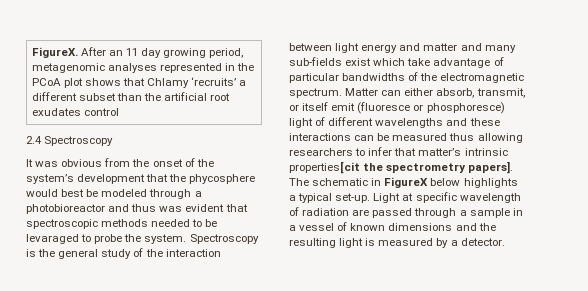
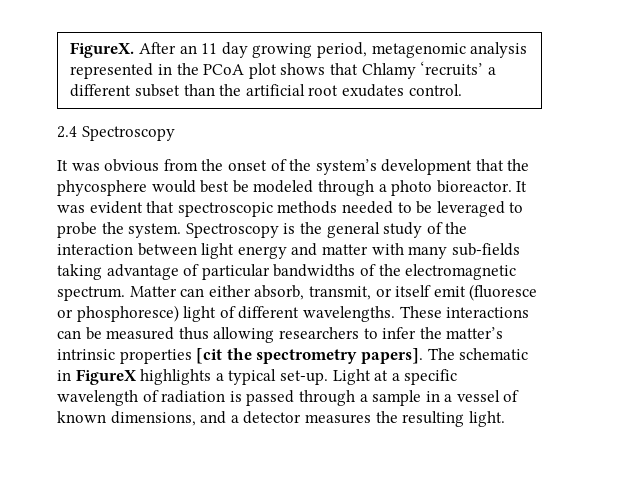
- FigureX. After an 11 day growing period, metagenomic analyses represented in the PCoA plot shows that Chlamy ‘recruits’ a different subset than the artificial root exudates control
+ FigureX. After an 11 day growing period, metagenomic analysis represented in the PCoA plot shows that Chlamy ‘recruits’ a different subset than the artificial root exudates control.
- It was obvious from the onset of the system’s development that the phycosphere would best be modeled through a photobioreactor and thus was evident that spectroscopic methods needed to be levaraged to probe the system.
+ It was obvious from the onset of the system’s development that the phycosphere would best be modeled through a photo bioreactor. It was evident that spectroscopic methods needed to be leveraged to probe the system.
- Spectroscopy is the general study of the interaction between light energy and matter and many sub-fields exist which take advantage of particular bandwidths of the electromagnetic spectrum.
+ Spectroscopy is the general study of the interaction between light energy and matter with many sub-fields taking advantage of particular bandwidths of the electromagnetic spectrum.
- Matter can either absorb, transmit, or itself emit (fluoresce or phosphoresce) light of different wavelengths and these interactions can be measured thus allowing researchers to infer that matter’s intrinsic properties[cit the spectrometry papers].
+ Matter can either absorb, transmit, or itself emit (fluoresce or phosphoresce) light of different wavelengths. These interactions can be measured thus allowing researchers to infer the matter’s intrinsic properties [cit the spectrometry papers].
- The schematic in FigureX below highlights a typical set-up.
+ The schematic in FigureX highlights a typical set-up.
- Light at specific wavelength of radiation are passed through a sample in a vessel of known dimensions and the resulting light is measured by a detector.
+ Light at a specific wavelength of radiation is passed through a sample in a vessel of known dimensions, and a detector measures the resulting light.

